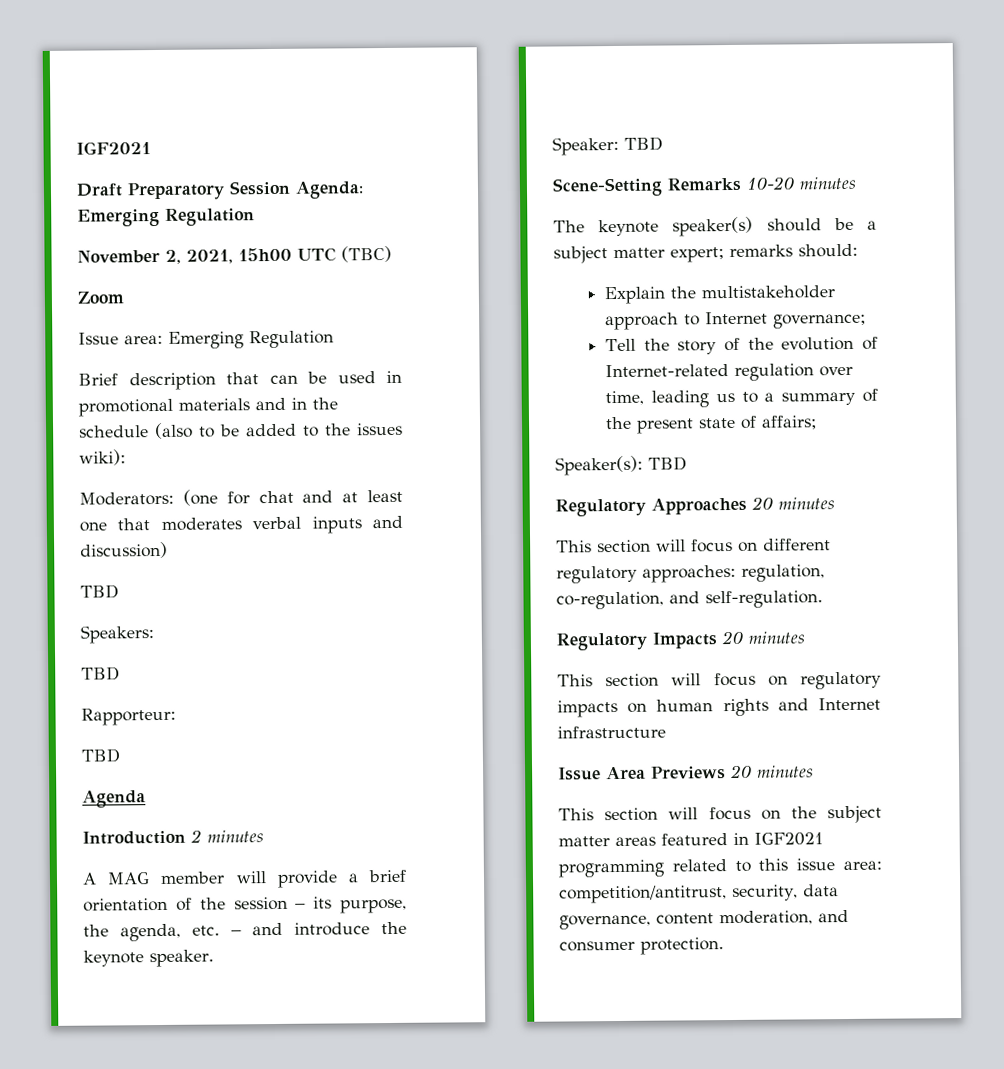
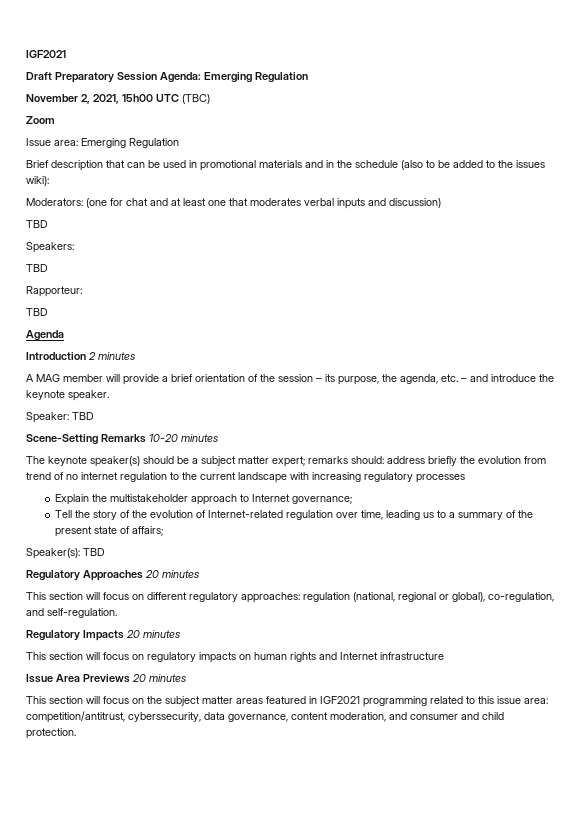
- The keynote speaker(s) should be a subject matter expert; remarks should:
+ The keynote speaker(s) should be a subject matter expert; remarks should: address briefly the evolution from trend of no internet regulation to the current landscape with increasing regulatory processes
- This section will focus on different regulatory approaches: regulation, co-regulation, and self-regulation.
+ This section will focus on different regulatory approaches: regulation (national, regional or global), co-regulation, and self-regulation.
- This section will focus on the subject matter areas featured in IGF2021 programming related to this issue area: competition/antitrust, security, data governance, content moderation, and consumer protection.
+ This section will focus on the subject matter areas featured in IGF2021 programming related to this issue area: competition/antitrust, cyberssecurity, data governance, content moderation, and consumer and child protection.

